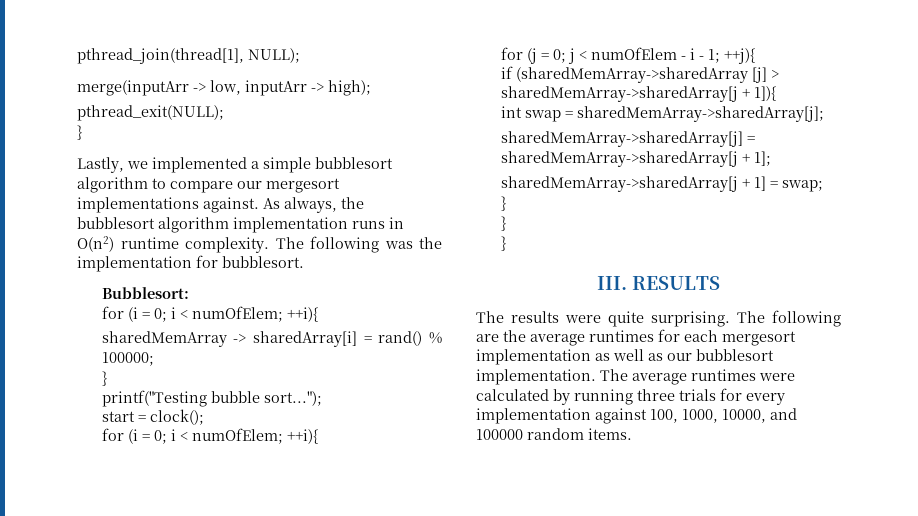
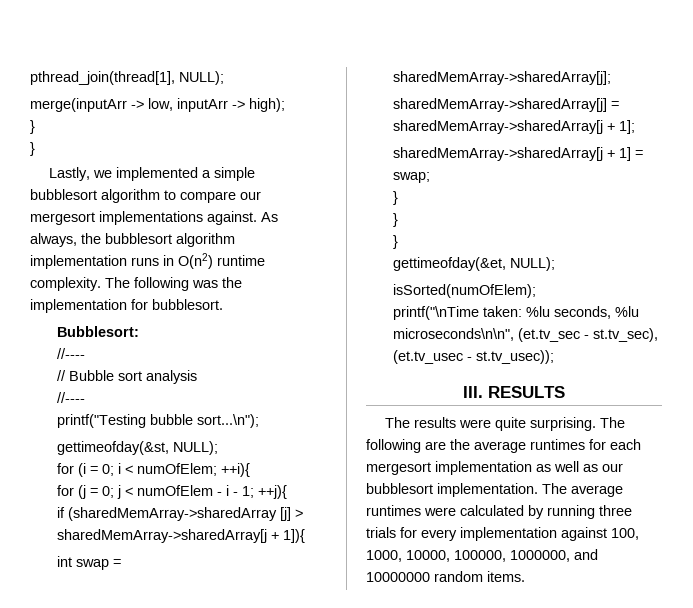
  merge(inputArr -> low, inputArr -> high);
- pthread_exit(NULL);
+ }
  Bubblesort:
- for (i = 0; i < numOfElem; ++i){
- sharedMemArray -> sharedArray[i] = rand() % 100000;
- }
- printf("Testing bubble sort...");
- start = clock();
+ //----
+ // Bubble sort analysis
+ //----
+ printf("Testing bubble sort...\n");
+ gettimeofday(&st, NULL);
+ gettimeofday(&et, NULL);
+ isSorted(numOfElem);
+ printf("\nTime taken: %lu seconds, %lu microseconds\n\n", (et.tv_sec - st.tv_sec), (et.tv_usec - st.tv_usec));
- The average runtimes were calculated by running three trials for every implementation against 100, 1000, 10000, and 100000 random items.
+ The average runtimes were calculated by running three trials for every implementation against 100, 1000, 10000, 100000, 1000000, and 10000000 random items.

